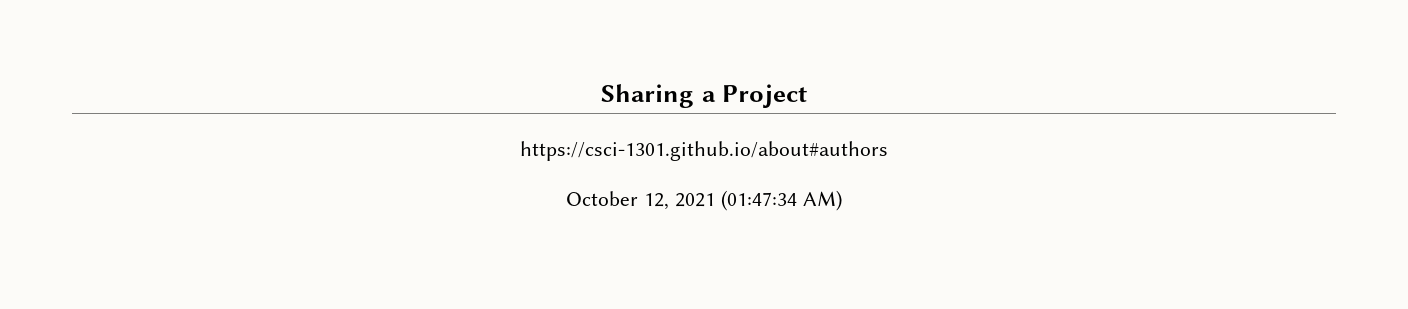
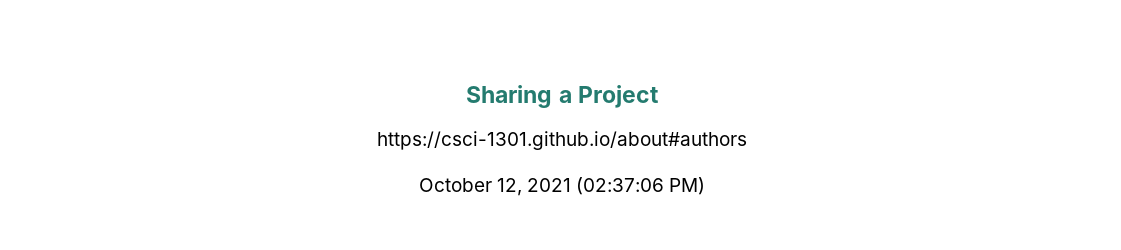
- October 12, 2021 (01:47:34 AM)
+ October 12, 2021 (02:37:06 PM)

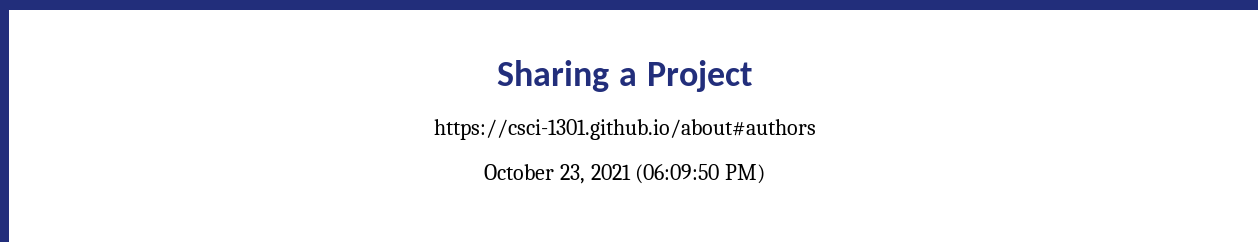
- October 12, 2021 (02:37:06 PM)
+ October 23, 2021 (06:09:50 PM)

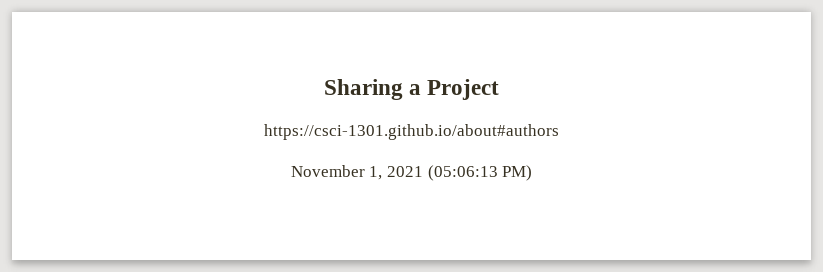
- October 23, 2021 (06:09:50 PM)
+ November 1, 2021 (05:06:13 PM)

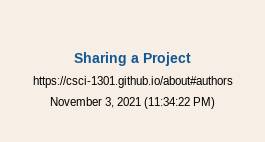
- November 1, 2021 (05:06:13 PM)
+ November 3, 2021 (11:34:22 PM)

